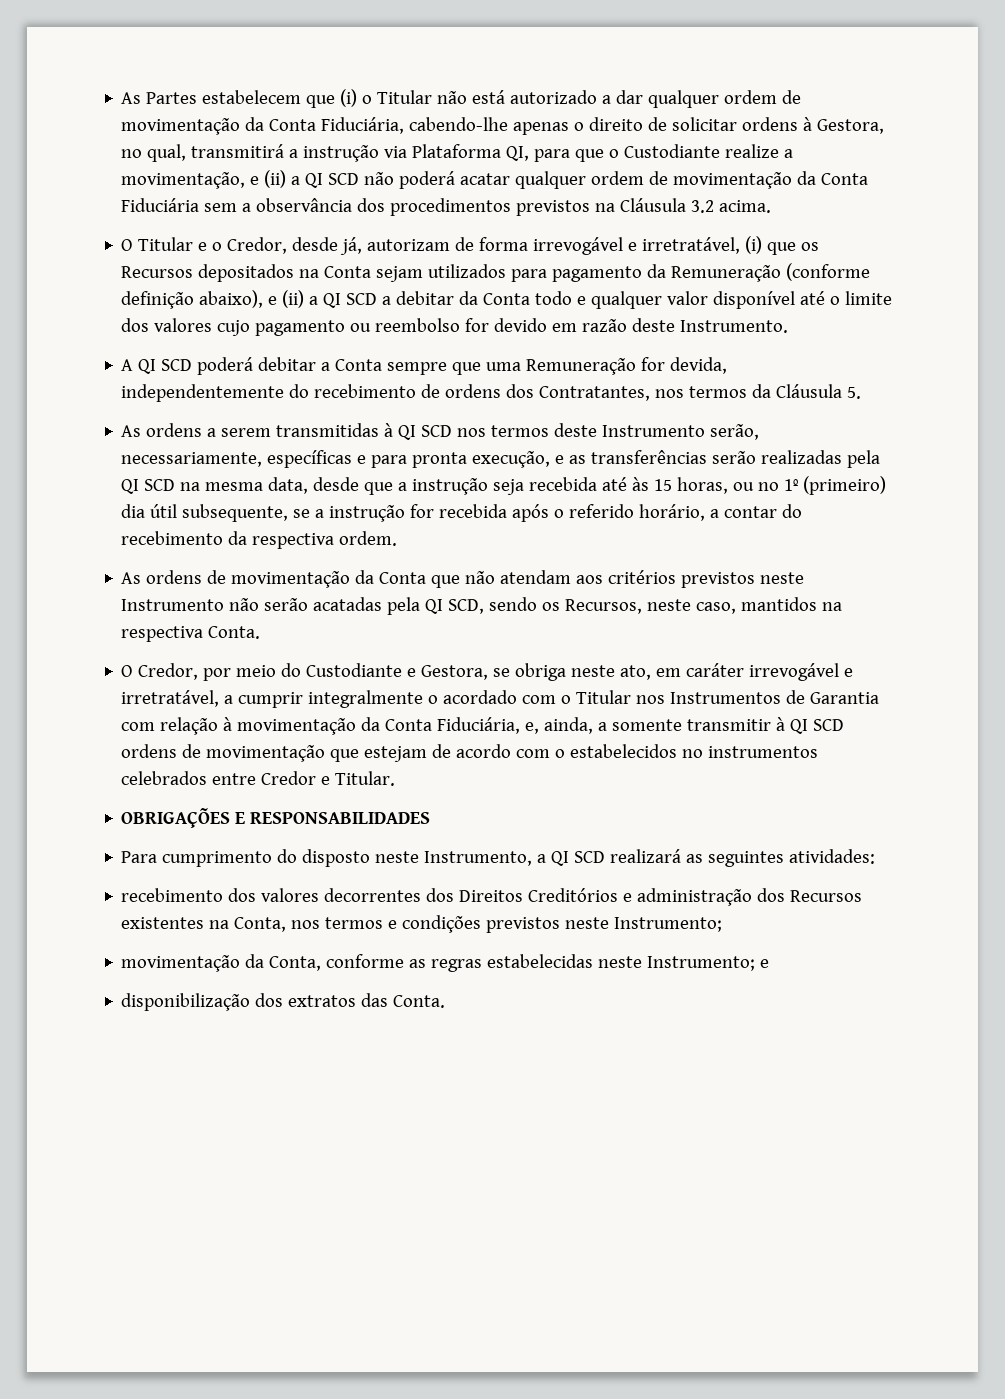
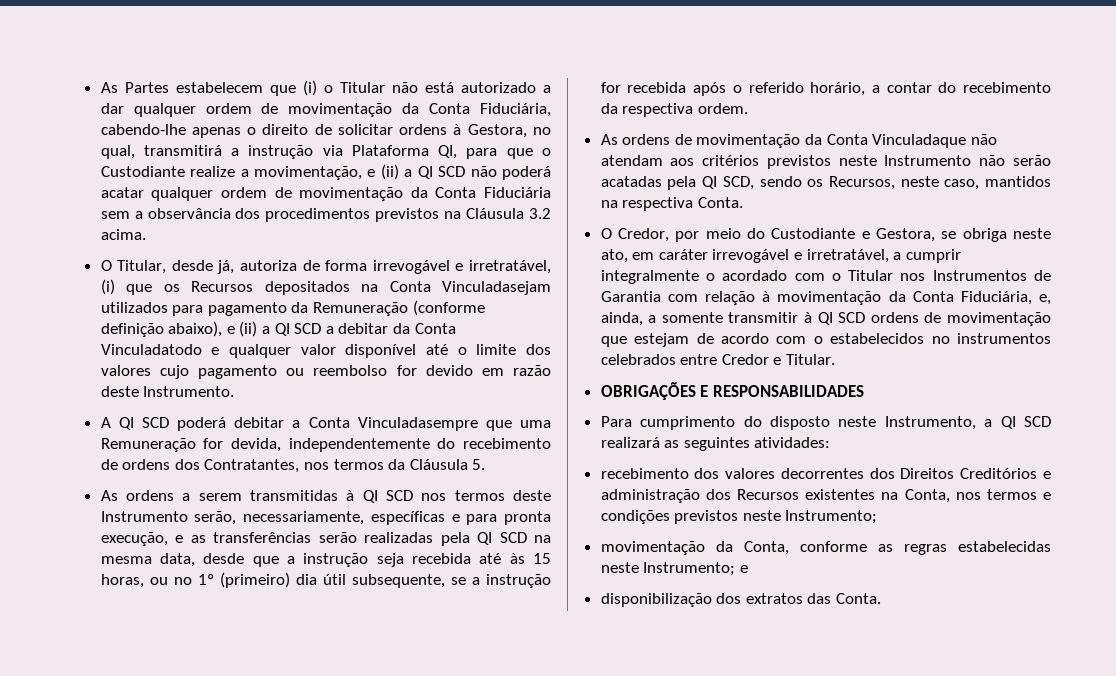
- O Titular e o Credor, desde já, autorizam de forma irrevogável e irretratável, (i) que os Recursos depositados na Conta sejam utilizados para pagamento da Remuneração (conforme definição abaixo), e (ii) a QI SCD a debitar da Conta todo e qualquer valor disponível até o limite dos valores cujo pagamento ou reembolso for devido em razão deste Instrumento.
+ O Titular, desde já, autoriza de forma irrevogável e irretratável, (i) que os Recursos depositados na Conta Vinculadasejam utilizados para pagamento da Remuneração (conforme definição abaixo), e (ii) a QI SCD a debitar da Conta Vinculadatodo e qualquer valor disponível até o limite dos valores cujo pagamento ou reembolso for devido em razão deste Instrumento.
- A QI SCD poderá debitar a Conta sempre que uma Remuneração for devida, independentemente do recebimento de ordens dos Contratantes, nos termos da Cláusula 5.
+ A QI SCD poderá debitar a Conta Vinculadasempre que uma Remuneração for devida, independentemente do recebimento de ordens dos Contratantes, nos termos da Cláusula 5.
- As ordens de movimentação da Conta que não atendam aos critérios previstos neste Instrumento não serão acatadas pela QI SCD, sendo os Recursos, neste caso, mantidos na respectiva Conta.
+ As ordens de movimentação da Conta Vinculadaque não atendam aos critérios previstos neste Instrumento não serão acatadas pela QI SCD, sendo os Recursos, neste caso, mantidos na respectiva Conta.

